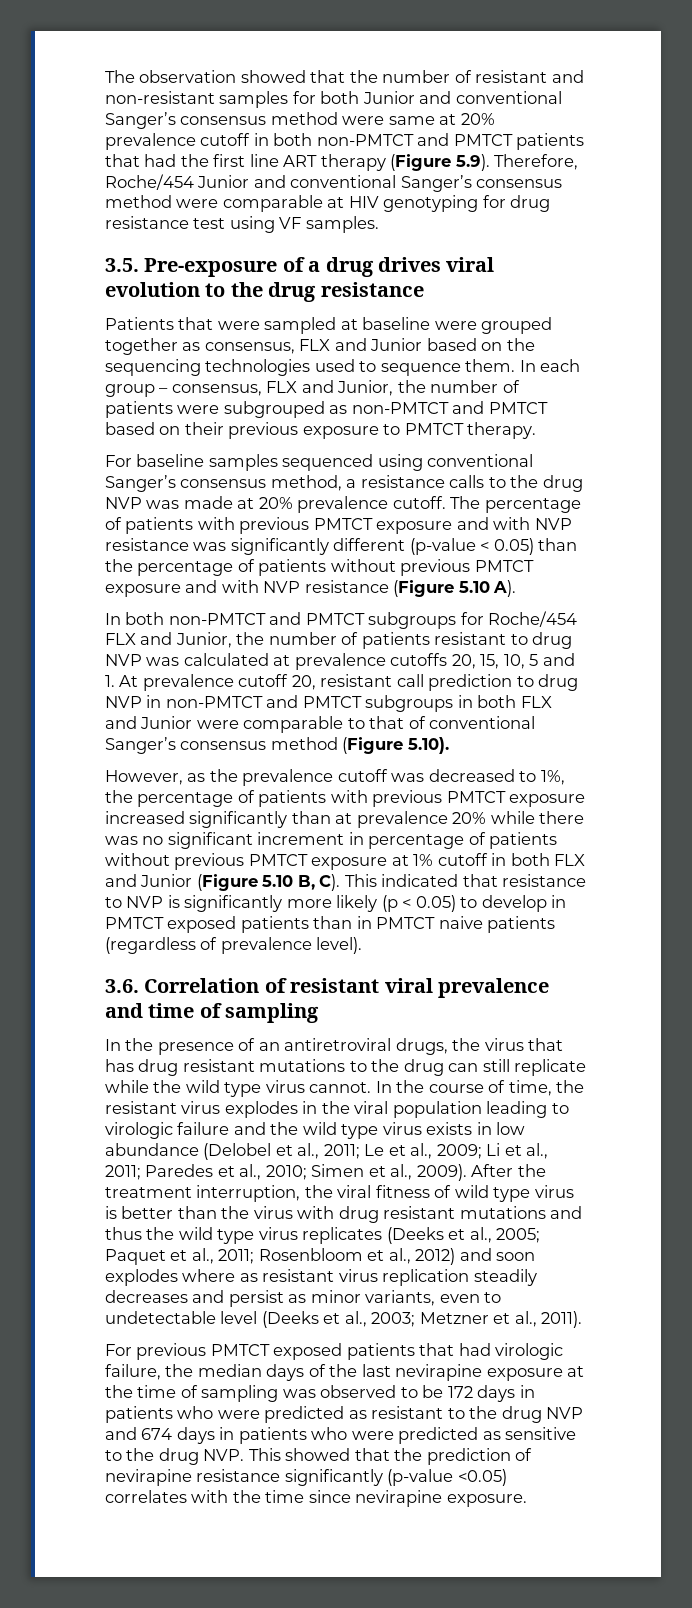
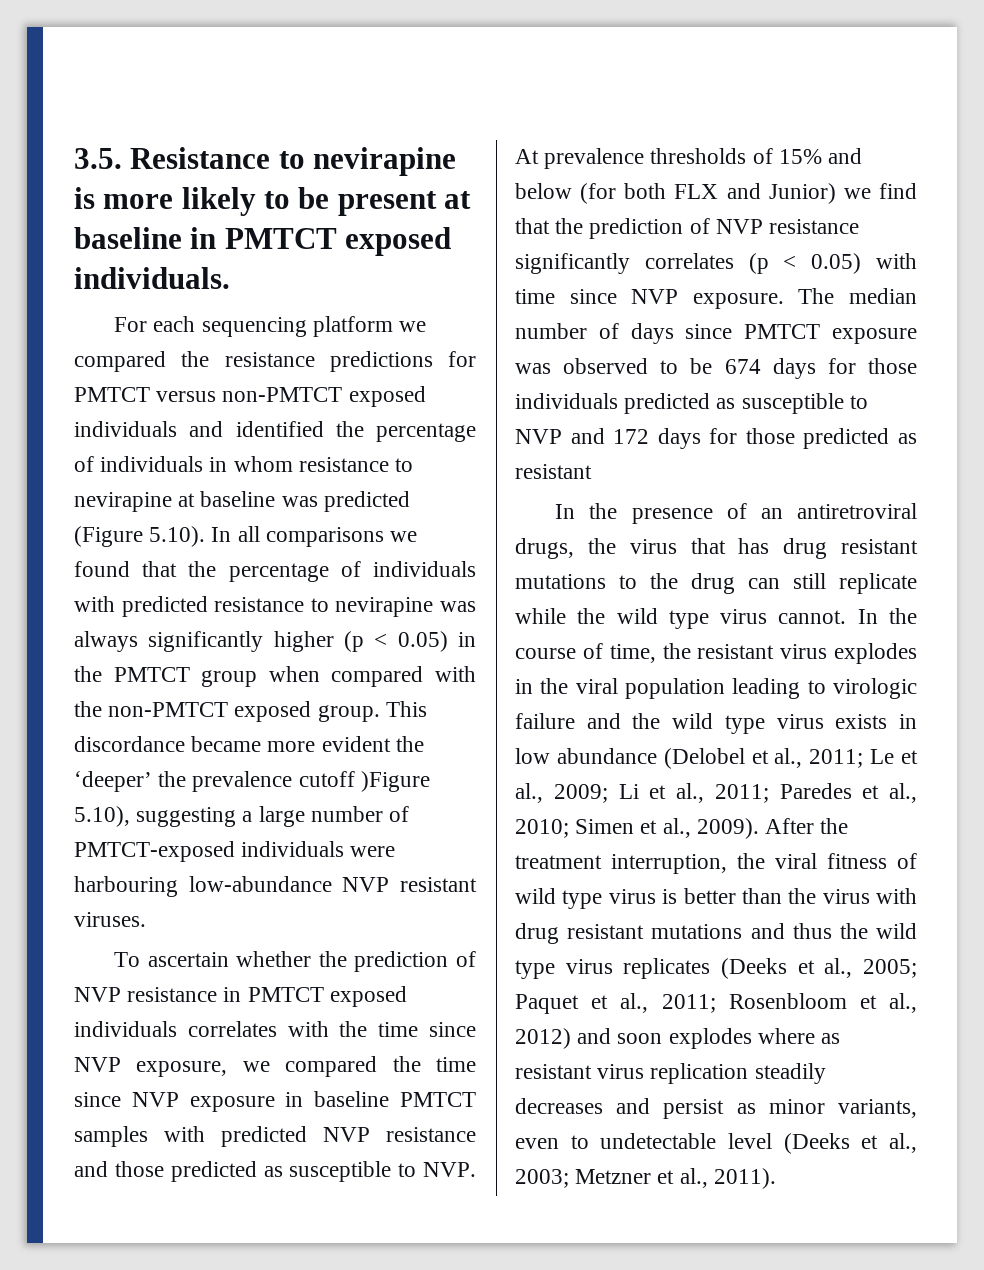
- The observation showed that the number of resistant and non-resistant samples for both Junior and conventional Sanger’s consensus method were same at 20% prevalence cutoff in both non-PMTCT and PMTCT patients that had the first line ART therapy (Figure 5.9). Therefore, Roche/454 Junior and conventional Sanger’s consensus method were comparable at HIV genotyping for drug resistance test using VF samples.
- 3.5. Pre-exposure of a drug drives viral evolution to the drug resistance
- Patients that were sampled at baseline were grouped together as consensus, FLX and Junior based on the sequencing technologies used to sequence them. In each group – consensus, FLX and Junior, the number of patients were subgrouped as non-PMTCT and PMTCT based on their previous exposure to PMTCT therapy.
- For baseline samples sequenced using conventional Sanger’s consensus method, a resistance calls to the drug NVP was made at 20% prevalence cutoff. The percentage of patients with previous PMTCT exposure and with NVP resistance was significantly different (p-value < 0.05) than the percentage of patients without previous PMTCT exposure and with NVP resistance (Figure 5.10 A).
- In both non-PMTCT and PMTCT subgroups for Roche/454 FLX and Junior, the number of patients resistant to drug NVP was calculated at prevalence cutoffs 20, 15, 10, 5 and 1. At prevalence cutoff 20, resistant call prediction to drug NVP in non-PMTCT and PMTCT subgroups in both FLX and Junior were comparable to that of conventional Sanger’s consensus method (Figure 5.10).
- However, as the prevalence cutoff was decreased to 1%, the percentage of patients with previous PMTCT exposure increased significantly than at prevalence 20% while there was no significant increment in percentage of patients without previous PMTCT exposure at 1% cutoff in both FLX and Junior (Figure 5.10 B, C). This indicated that resistance to NVP is significantly more likely (p < 0.05) to develop in PMTCT exposed patients than in PMTCT naive patients (regardless of prevalence level).
- 3.6. Correlation of resistant viral prevalence and time of sampling
+ 3.5. Resistance to nevirapine is more likely to be present at baseline in PMTCT exposed individuals.
+ For each sequencing platform we compared the resistance predictions for PMTCT versus non-PMTCT exposed individuals and identified the percentage of individuals in whom resistance to nevirapine at baseline was predicted (Figure 5.10). In all comparisons we found that the percentage of individuals with predicted resistance to nevirapine was always significantly higher (p < 0.05) in the PMTCT group when compared with the non-PMTCT exposed group. This discordance became more evident the ‘deeper’ the prevalence cutoff )Figure 5.10), suggesting a large number of PMTCT-exposed individuals were harbouring low-abundance NVP resistant viruses.
+ To ascertain whether the prediction of NVP resistance in PMTCT exposed individuals correlates with the time since NVP exposure, we compared the time since NVP exposure in baseline PMTCT samples with predicted NVP resistance and those predicted as susceptible to NVP. At prevalence thresholds of 15% and below (for both FLX and Junior) we find that the prediction of NVP resistance significantly correlates (p < 0.05) with time since NVP exposure. The median number of days since PMTCT exposure was observed to be 674 days for those individuals predicted as susceptible to NVP and 172 days for those predicted as resistant
- For previous PMTCT exposed patients that had virologic failure, the median days of the last nevirapine exposure at the time of sampling was observed to be 172 days in patients who were predicted as resistant to the drug NVP and 674 days in patients who were predicted as sensitive to the drug NVP. This showed that the prediction of nevirapine resistance significantly (p-value <0.05) correlates with the time since nevirapine exposure.

